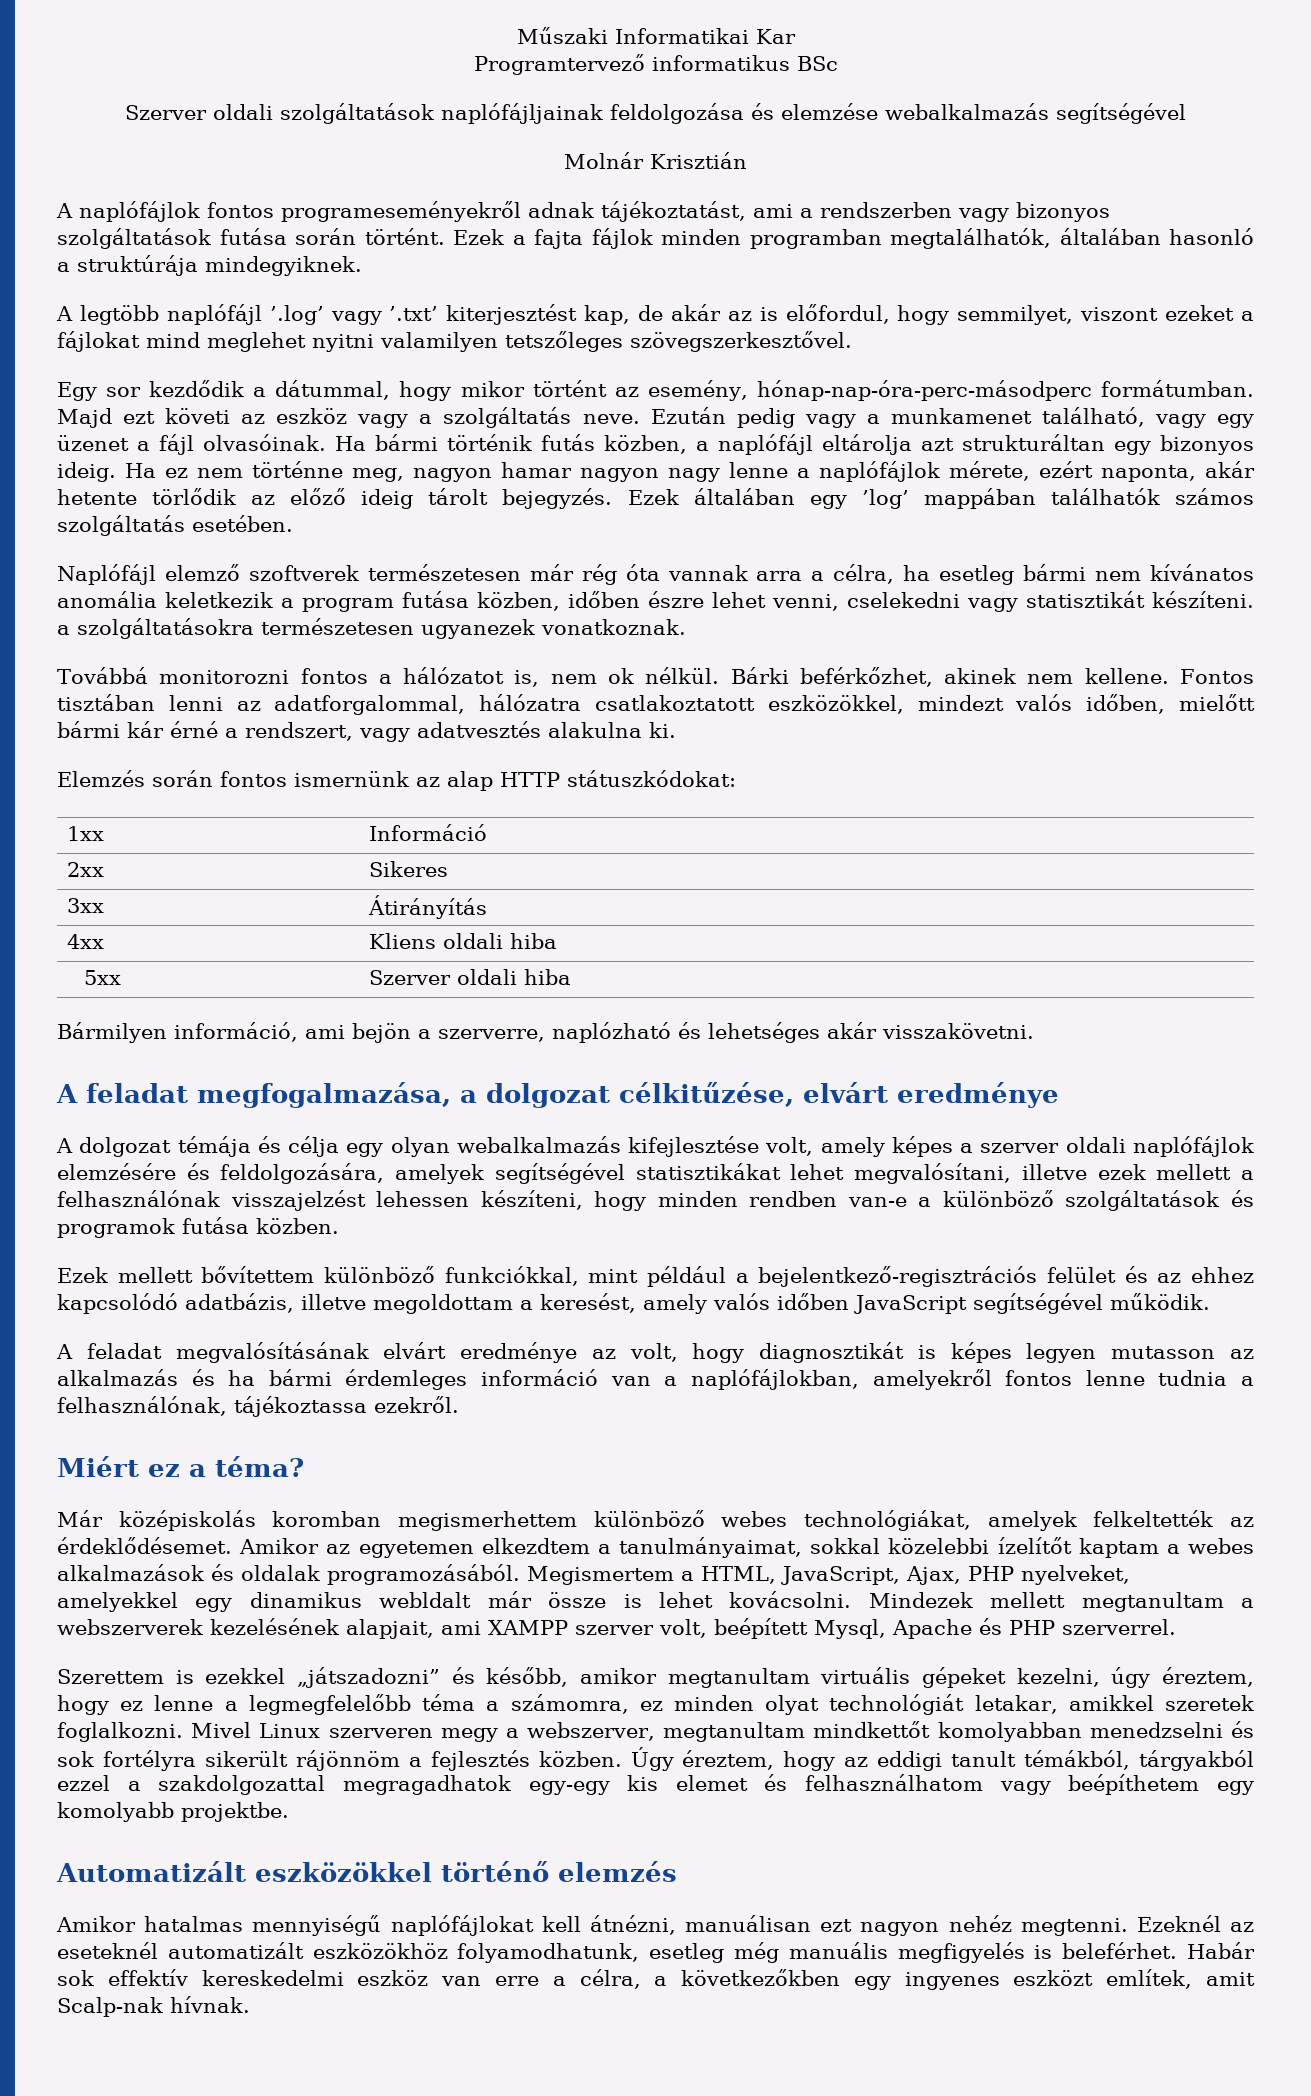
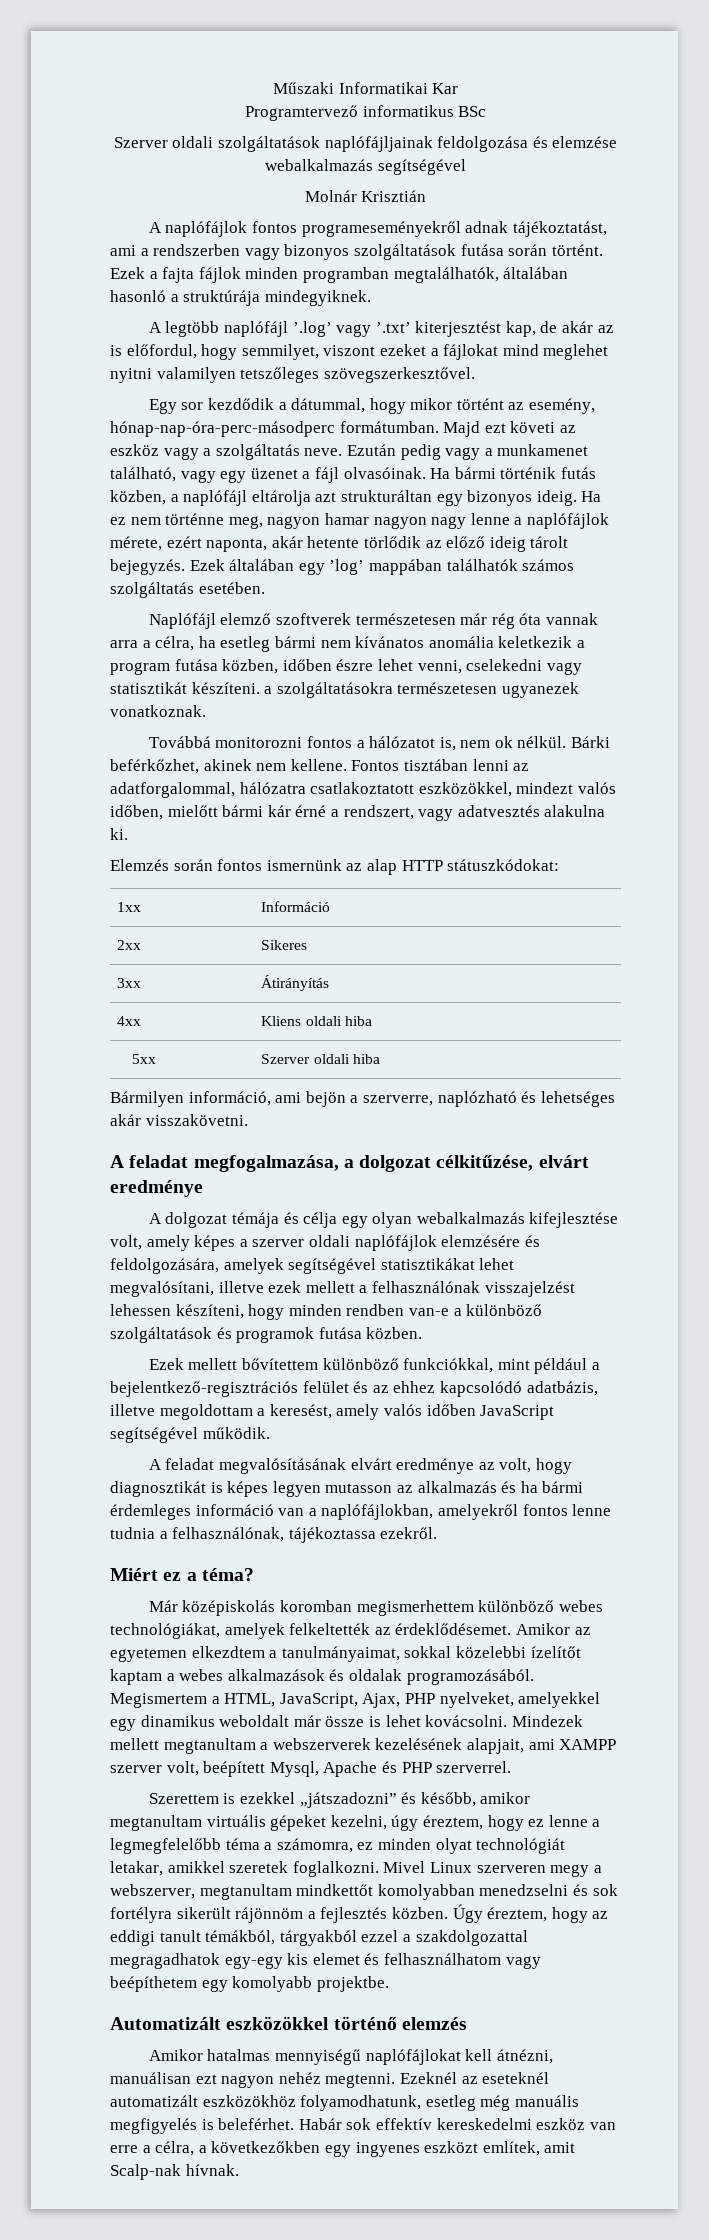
- Megismertem a HTML, JavaScript, Ajax, PHP nyelveket, amelyekkel egy dinamikus webldalt már össze is lehet kovácsolni.
+ Megismertem a HTML, JavaScript, Ajax, PHP nyelveket, amelyekkel egy dinamikus weboldalt már össze is lehet kovácsolni.

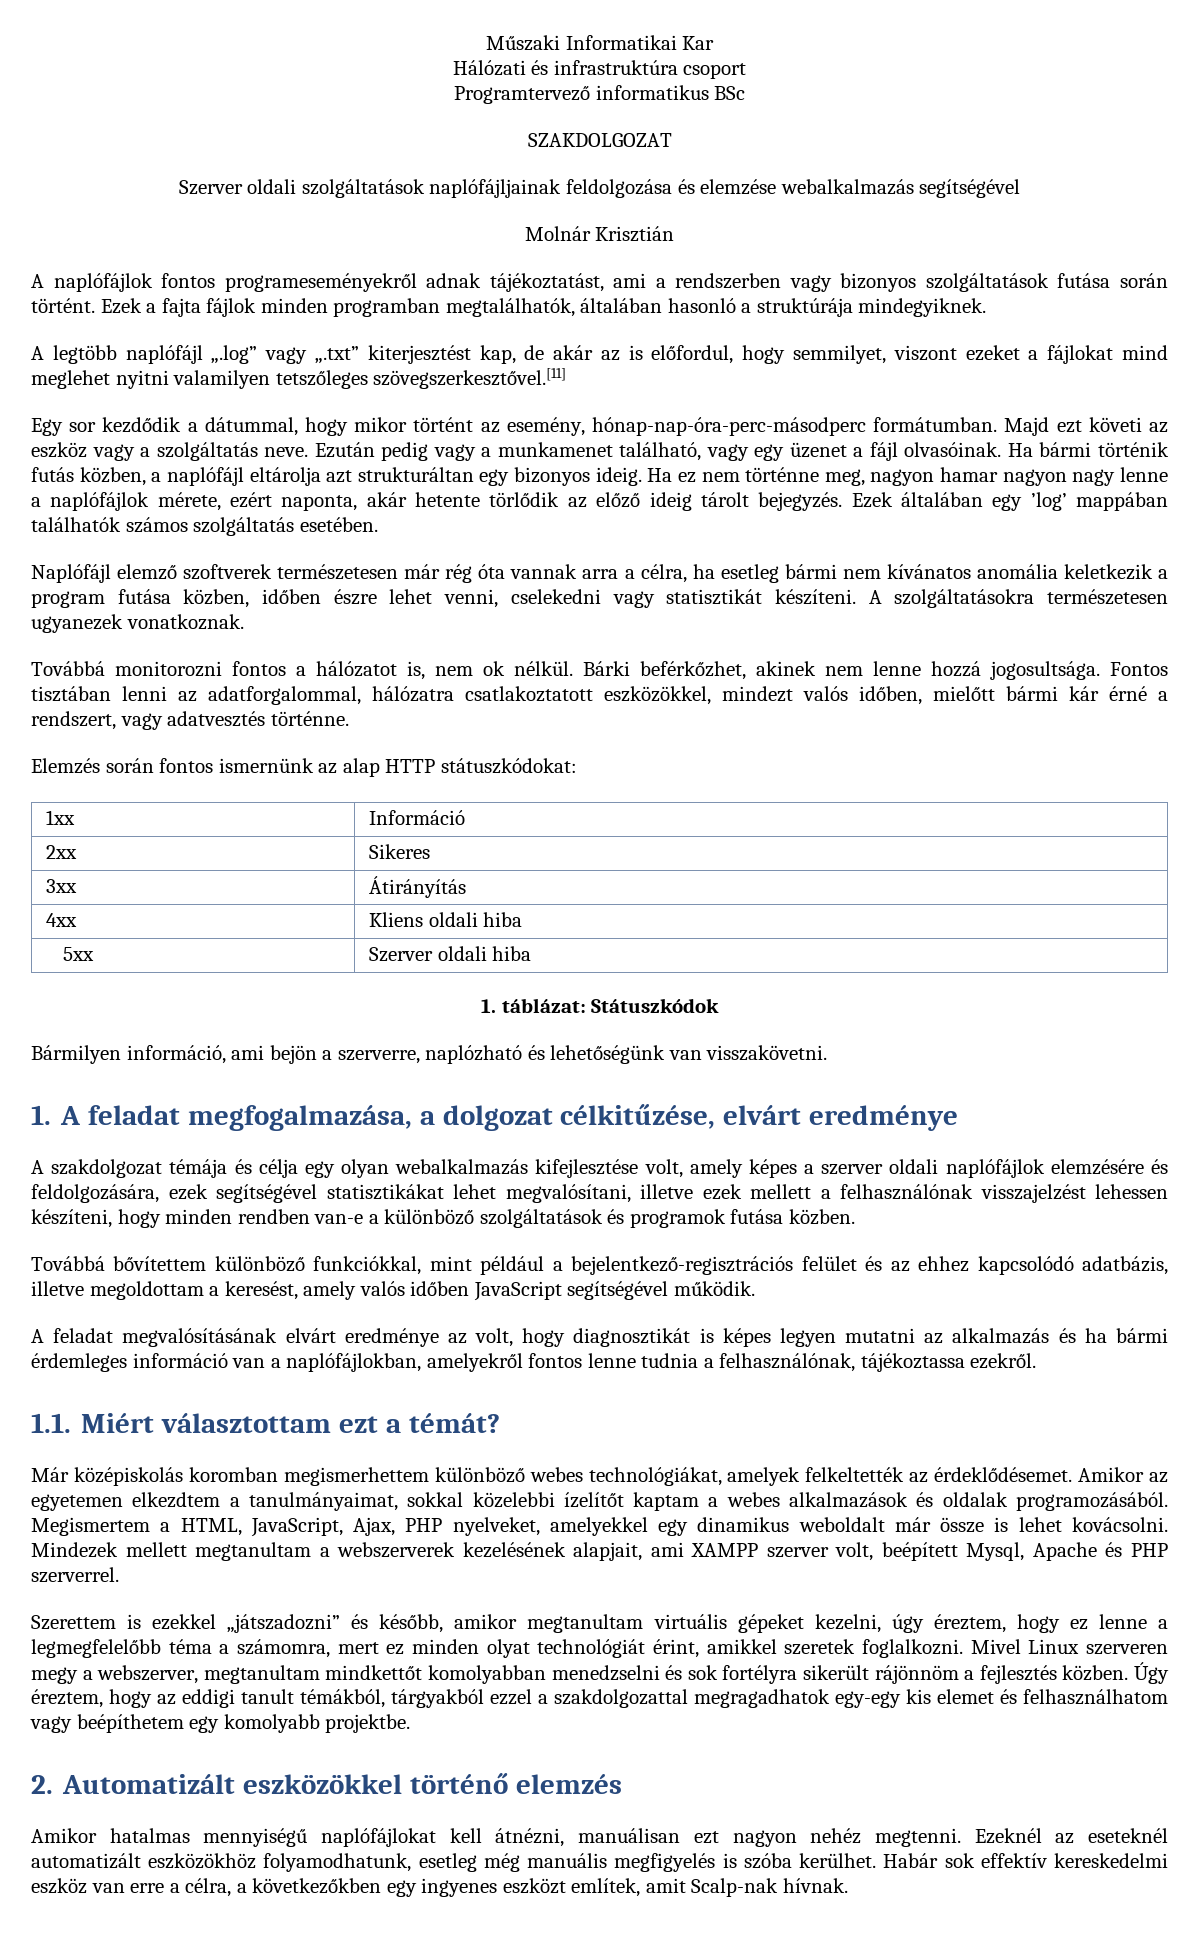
+ Hálózati és infrastruktúra csoport
+ SZAKDOLGOZAT
- A legtöbb naplófájl ’.log’ vagy ’.txt’ kiterjesztést kap, de akár az is előfordul, hogy semmilyet, viszont ezeket a fájlokat mind meglehet nyitni valamilyen tetszőleges szövegszerkesztővel.
+ A legtöbb naplófájl „.log” vagy „.txt” kiterjesztést kap, de akár az is előfordul, hogy semmilyet, viszont ezeket a fájlokat mind meglehet nyitni valamilyen tetszőleges szövegszerkesztővel.[11]
- Naplófájl elemző szoftverek természetesen már rég óta vannak arra a célra, ha esetleg bármi nem kívánatos anomália keletkezik a program futása közben, időben észre lehet venni, cselekedni vagy statisztikát készíteni. a szolgáltatásokra természetesen ugyanezek vonatkoznak.
+ Naplófájl elemző szoftverek természetesen már rég óta vannak arra a célra, ha esetleg bármi nem kívánatos anomália keletkezik a program futása közben, időben észre lehet venni, cselekedni vagy statisztikát készíteni. A szolgáltatásokra természetesen ugyanezek vonatkoznak.
- Bárki beférkőzhet, akinek nem kellene.
+ Bárki beférkőzhet, akinek nem lenne hozzá jogosultsága.
- Fontos tisztában lenni az adatforgalommal, hálózatra csatlakoztatott eszközökkel, mindezt valós időben, mielőtt bármi kár érné a rendszert, vagy adatvesztés alakulna ki.
+ Fontos tisztában lenni az adatforgalommal, hálózatra csatlakoztatott eszközökkel, mindezt valós időben, mielőtt bármi kár érné a rendszert, vagy adatvesztés történne.
+ 1. táblázat: Státuszkódok
- Bármilyen információ, ami bejön a szerverre, naplózható és lehetséges akár visszakövetni.
+ Bármilyen információ, ami bejön a szerverre, naplózható és lehetőségünk van visszakövetni.
- A feladat megfogalmazása, a dolgozat célkitűzése, elvárt eredménye
+ 1. A feladat megfogalmazása, a dolgozat célkitűzése, elvárt eredménye
- A dolgozat témája és célja egy olyan webalkalmazás kifejlesztése volt, amely képes a szerver oldali naplófájlok elemzésére és feldolgozására, amelyek segítségével statisztikákat lehet megvalósítani, illetve ezek mellett a felhasználónak visszajelzést lehessen készíteni, hogy minden rendben van-e a különböző szolgáltatások és programok futása közben.
+ A szakdolgozat témája és célja egy olyan webalkalmazás kifejlesztése volt, amely képes a szerver oldali naplófájlok elemzésére és feldolgozására, ezek segítségével statisztikákat lehet megvalósítani, illetve ezek mellett a felhasználónak visszajelzést lehessen készíteni, hogy minden rendben van-e a különböző szolgáltatások és programok futása közben.
- Ezek mellett bővítettem különböző funkciókkal, mint például a bejelentkező-regisztrációs felület és az ehhez kapcsolódó adatbázis, illetve megoldottam a keresést, amely valós időben JavaScript segítségével működik.
+ Továbbá bővítettem különböző funkciókkal, mint például a bejelentkező-regisztrációs felület és az ehhez kapcsolódó adatbázis, illetve megoldottam a keresést, amely valós időben JavaScript segítségével működik.
- A feladat megvalósításának elvárt eredménye az volt, hogy diagnosztikát is képes legyen mutasson az alkalmazás és ha bármi érdemleges információ van a naplófájlokban, amelyekről fontos lenne tudnia a felhasználónak, tájékoztassa ezekről.
+ A feladat megvalósításának elvárt eredménye az volt, hogy diagnosztikát is képes legyen mutatni az alkalmazás és ha bármi érdemleges információ van a naplófájlokban, amelyekről fontos lenne tudnia a felhasználónak, tájékoztassa ezekről.
- Miért ez a téma?
+ 1.1. Miért választottam ezt a témát?
- Szerettem is ezekkel „játszadozni” és később, amikor megtanultam virtuális gépeket kezelni, úgy éreztem, hogy ez lenne a legmegfelelőbb téma a számomra, ez minden olyat technológiát letakar, amikkel szeretek foglalkozni.
+ Szerettem is ezekkel „játszadozni” és később, amikor megtanultam virtuális gépeket kezelni, úgy éreztem, hogy ez lenne a legmegfelelőbb téma a számomra, mert ez minden olyat technológiát érint, amikkel szeretek foglalkozni.
- Automatizált eszközökkel történő elemzés
+ 2. Automatizált eszközökkel történő elemzés
- Ezeknél az eseteknél automatizált eszközökhöz folyamodhatunk, esetleg még manuális megfigyelés is beleférhet.
+ Ezeknél az eseteknél automatizált eszközökhöz folyamodhatunk, esetleg még manuális megfigyelés is szóba kerülhet.

